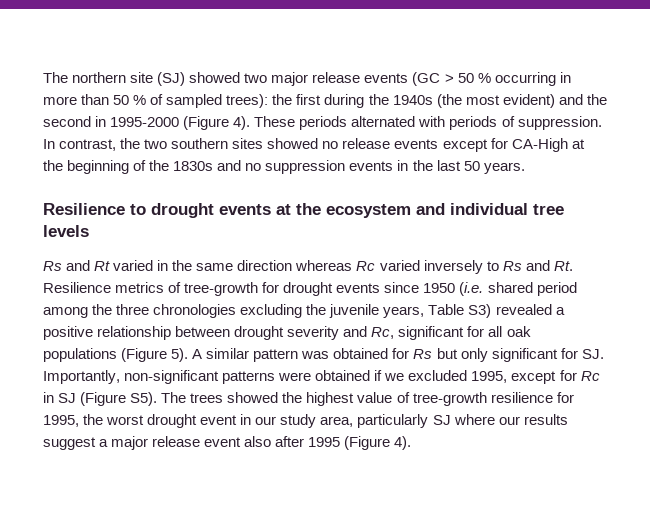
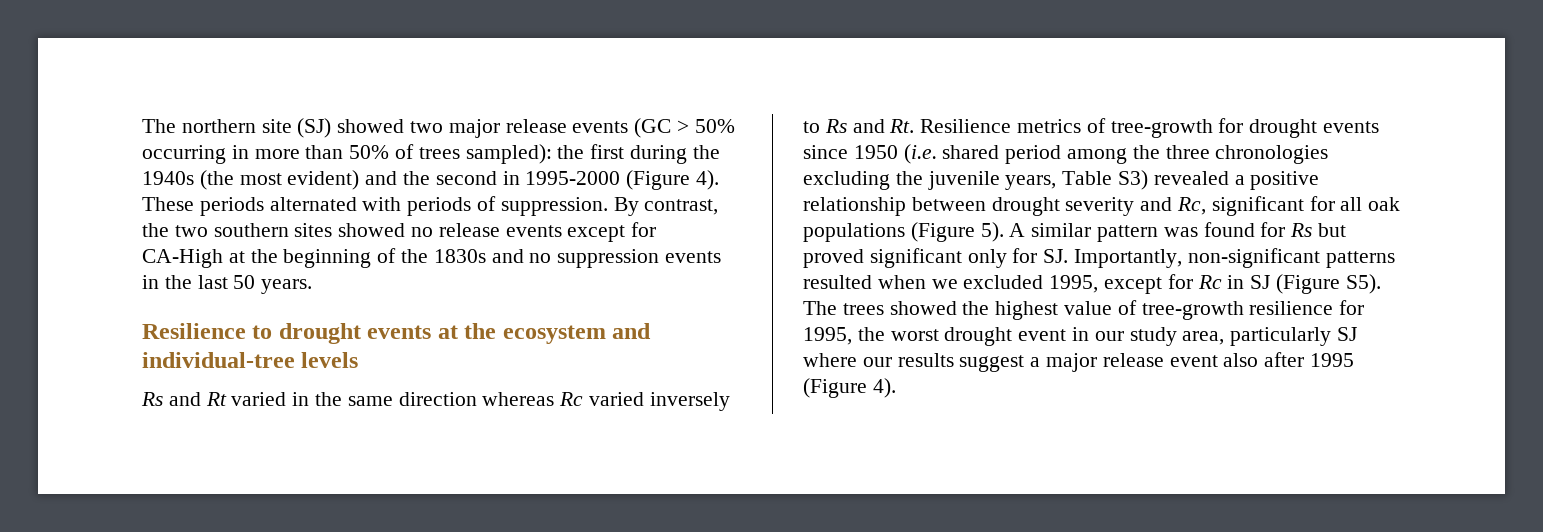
- The northern site (SJ) showed two major release events (GC > 50 % occurring in more than 50 % of sampled trees): the first during the 1940s (the most evident) and the second in 1995-2000 (Figure 4).
+ The northern site (SJ) showed two major release events (GC > 50% occurring in more than 50% of trees sampled): the first during the 1940s (the most evident) and the second in 1995-2000 (Figure 4).
- In contrast, the two southern sites showed no release events except for CA-High at the beginning of the 1830s and no suppression events in the last 50 years.
+ By contrast, the two southern sites showed no release events except for CA-High at the beginning of the 1830s and no suppression events in the last 50 years.
- Resilience to drought events at the ecosystem and individual tree levels
+ Resilience to drought events at the ecosystem and individual-tree levels
- A similar pattern was obtained for Rs but only significant for SJ. Importantly, non-significant patterns were obtained if we excluded 1995, except for Rc in SJ (Figure S5). The trees showed the highest value of tree-growth resilience for 1995, the worst drought event in our study area, particularly SJ where our results suggest a major release event also after 1995 (Figure 4).
+ A similar pattern was found for Rs but proved significant only for SJ. Importantly, non-significant patterns resulted when we excluded 1995, except for Rc in SJ (Figure S5). The trees showed the highest value of tree-growth resilience for 1995, the worst drought event in our study area, particularly SJ where our results suggest a major release event also after 1995 (Figure 4).

